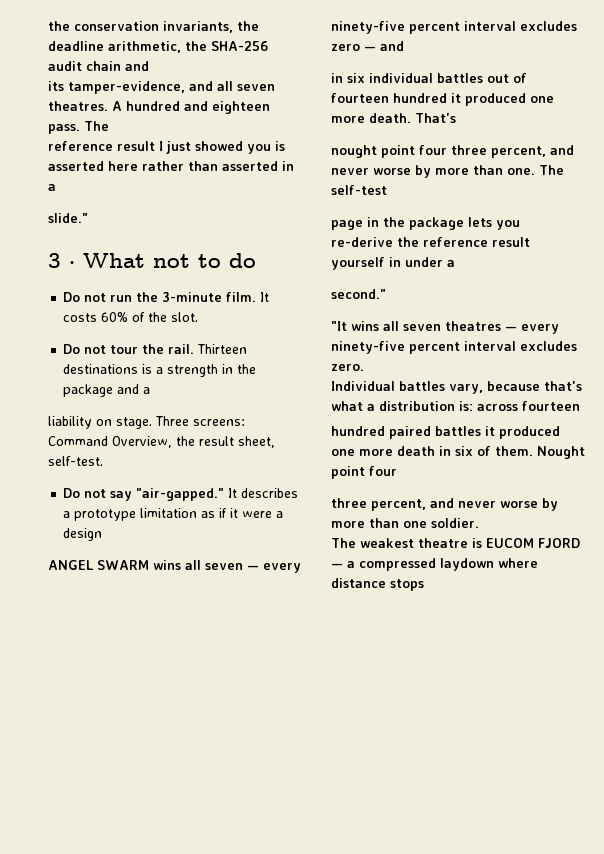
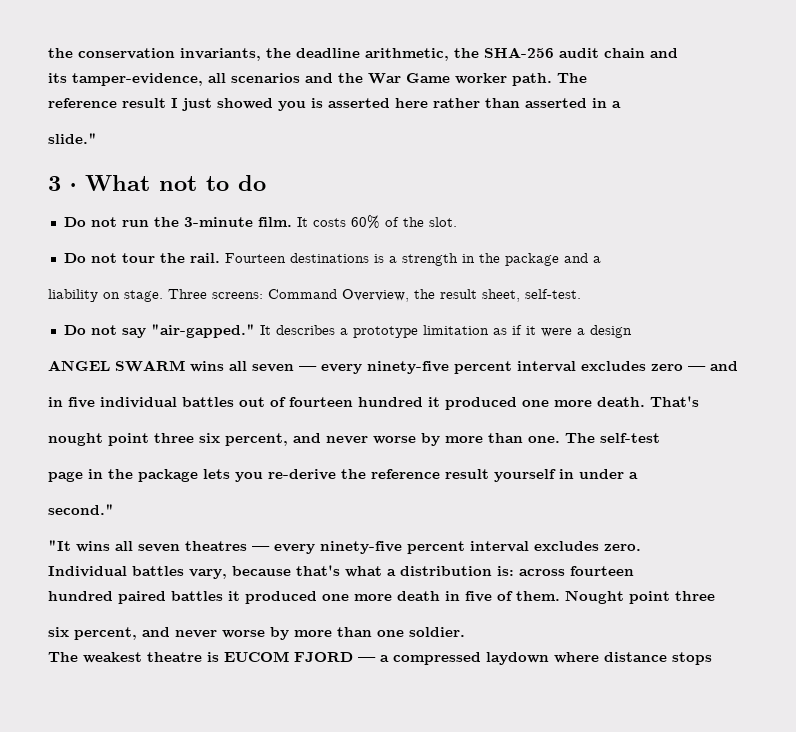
- its tamper-evidence, and all seven theatres. A hundred and eighteen pass.
+ its tamper-evidence, all scenarios and the War Game worker path.
- Thirteen destinations is a strength in the package and a
+ Fourteen destinations is a strength in the package and a
- in six individual battles out of fourteen hundred it produced one more death.
+ in five individual battles out of fourteen hundred it produced one more death.
- nought point four three percent, and never worse by more than one.
+ nought point three six percent, and never worse by more than one.
- hundred paired battles it produced one more death in six of them.
+ hundred paired battles it produced one more death in five of them.
- Nought point four
- three percent, and never worse by more than one soldier.
+ Nought point three
+ six percent, and never worse by more than one soldier.

